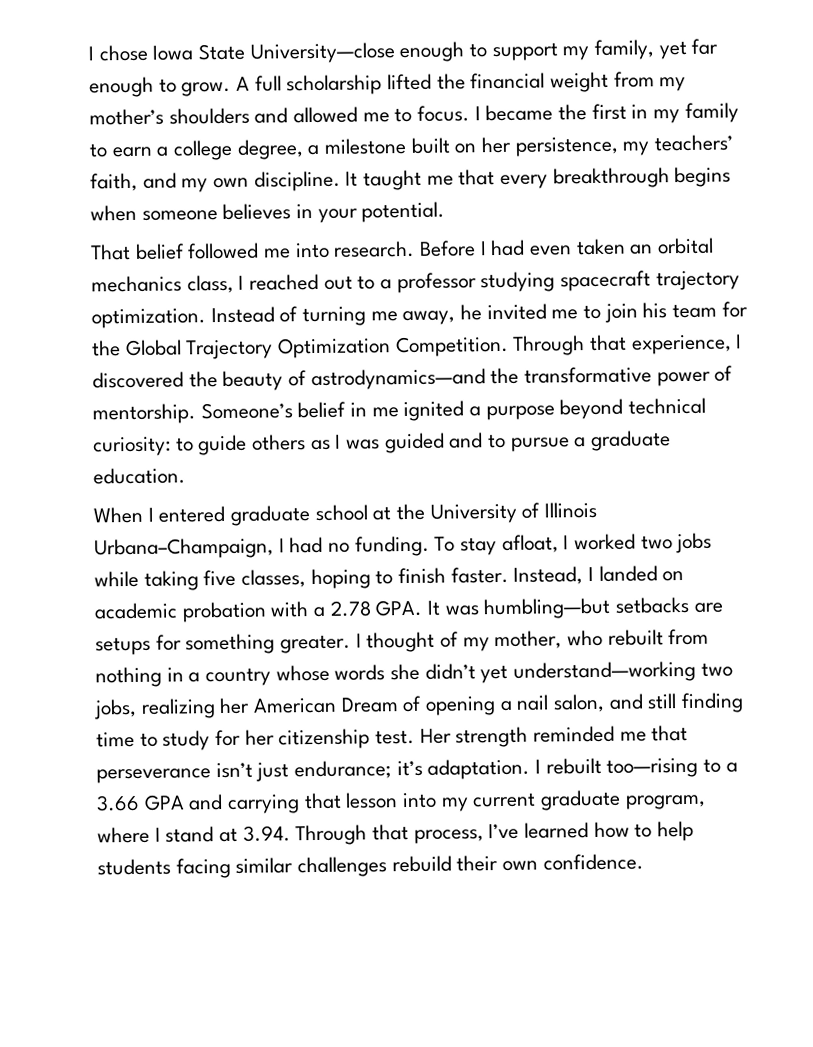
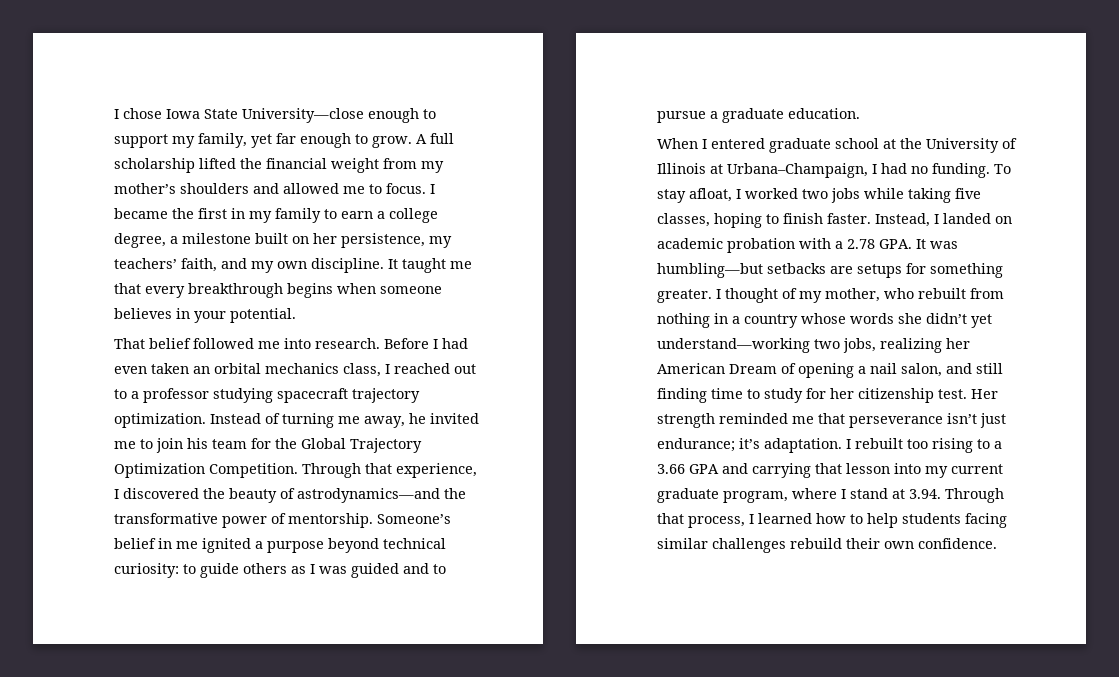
- When I entered graduate school at the University of Illinois Urbana–Champaign, I had no funding.
+ When I entered graduate school at the University of Illinois at Urbana–Champaign, I had no funding.
- I rebuilt too—rising to a 3.66 GPA and carrying that lesson into my current graduate program, where I stand at 3.94. Through that process, I’ve learned how to help students facing similar challenges rebuild their own confidence.
+ I rebuilt too rising to a 3.66 GPA and carrying that lesson into my current graduate program, where I stand at 3.94. Through that process, I learned how to help students facing similar challenges rebuild their own confidence.

